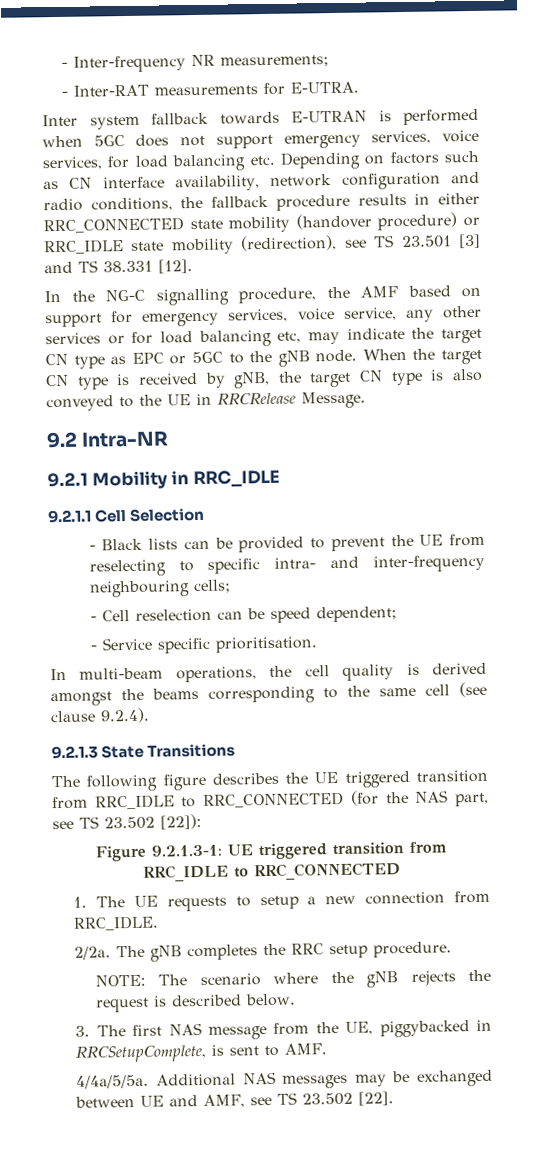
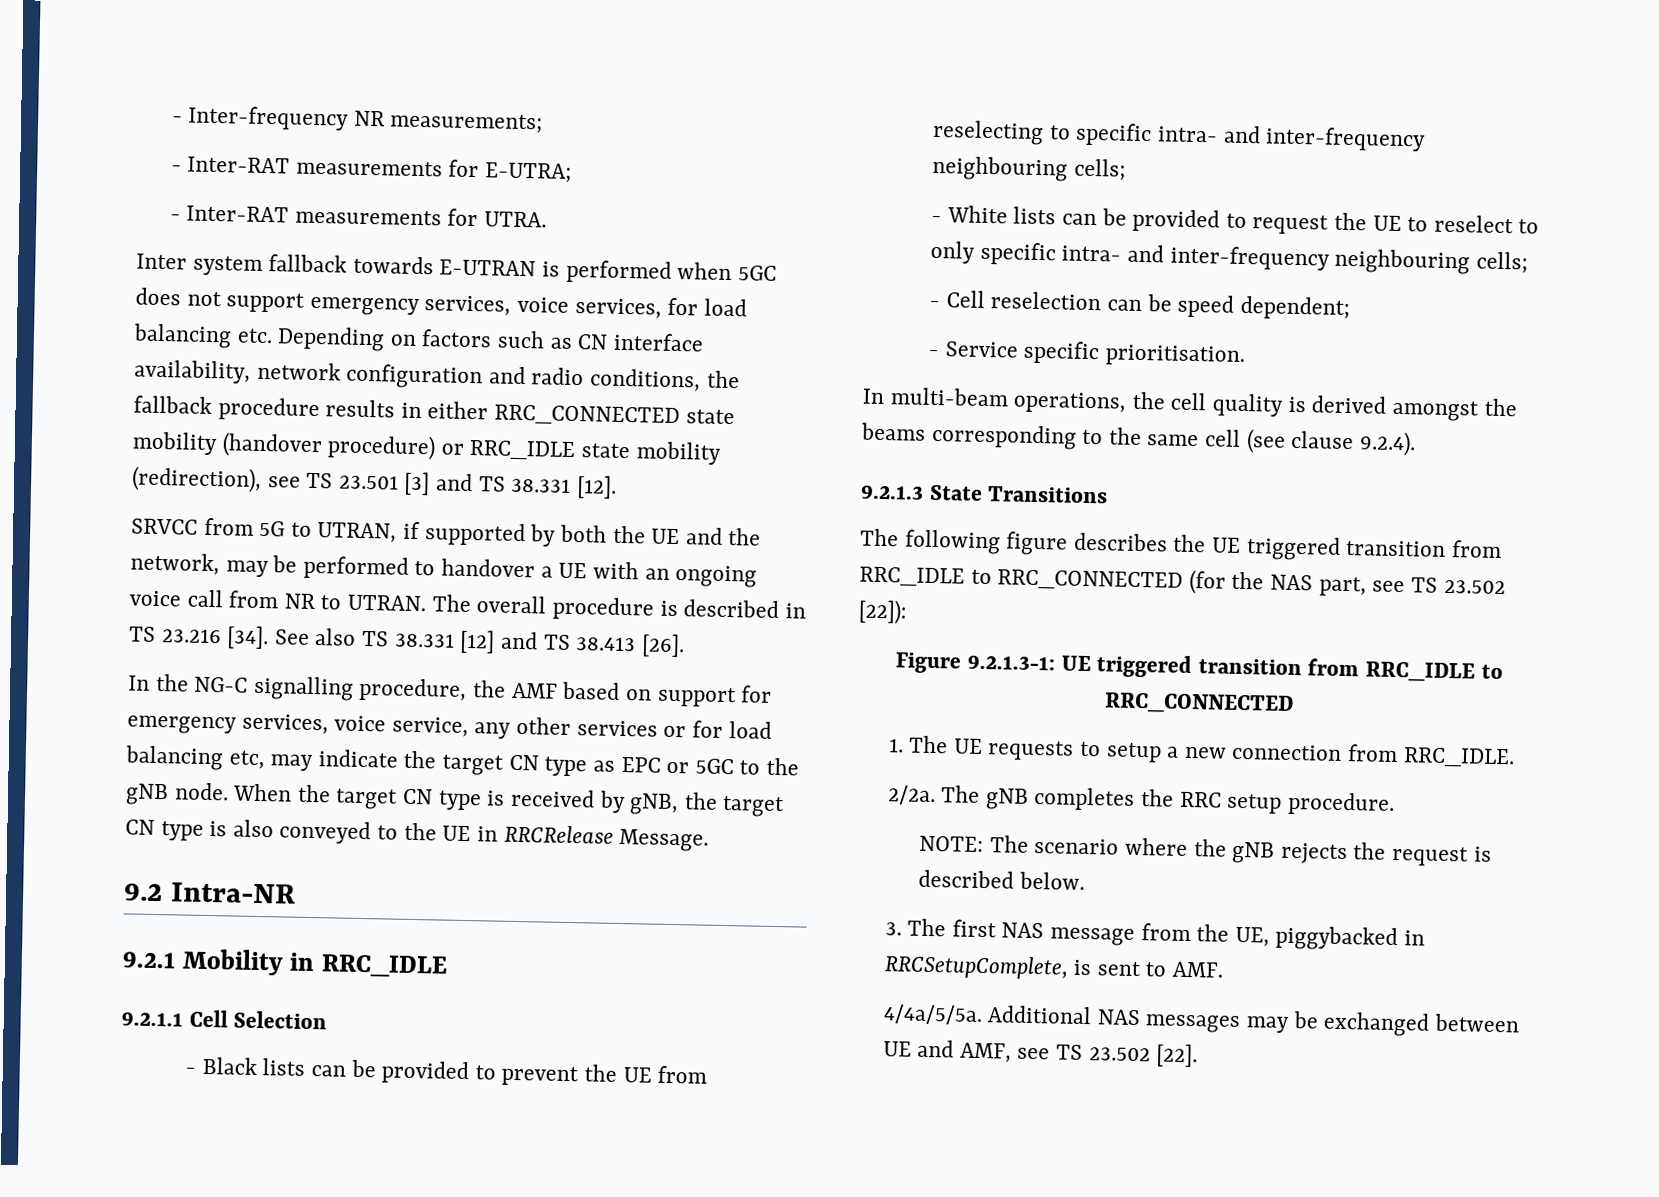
- - Inter-RAT measurements for E-UTRA.
+ - Inter-RAT measurements for E-UTRA;
+ - Inter-RAT measurements for UTRA.
+ SRVCC from 5G to UTRAN, if supported by both the UE and the network, may be performed to handover a UE with an ongoing voice call from NR to UTRAN. The overall procedure is described in TS 23.216 [34]. See also TS 38.331 [12] and TS 38.413 [26].
+ - White lists can be provided to request the UE to reselect to only specific intra- and inter-frequency neighbouring cells;

